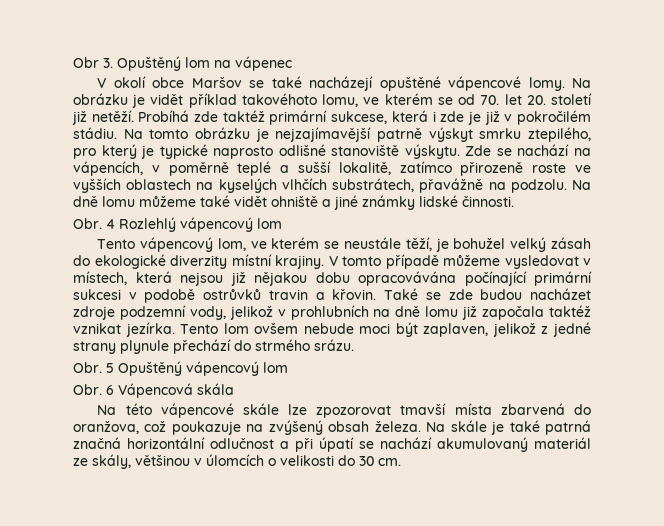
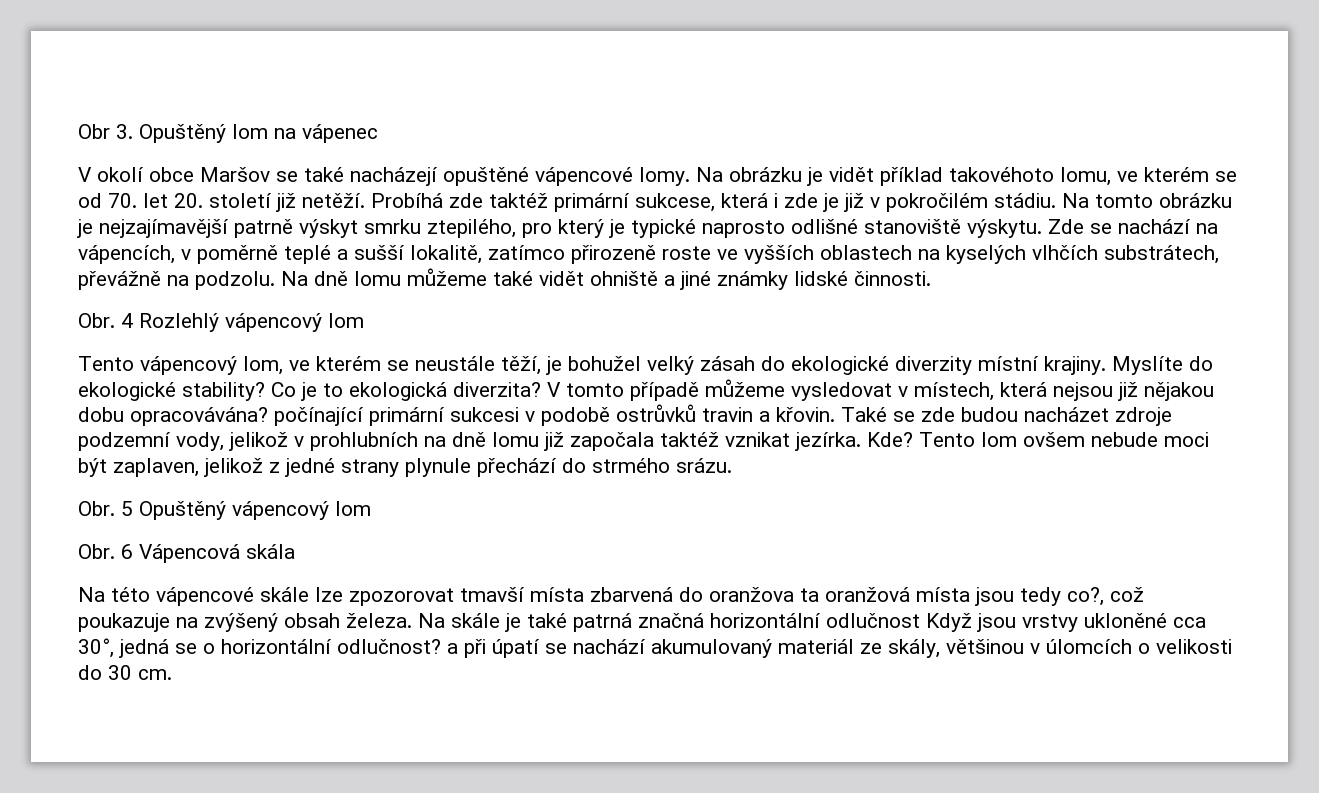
- Zde se nachází na vápencích, v poměrně teplé a sušší lokalitě, zatímco přirozeně roste ve vyšších oblastech na kyselých vlhčích substrátech, přavážně na podzolu.
+ Zde se nachází na vápencích, v poměrně teplé a sušší lokalitě, zatímco přirozeně roste ve vyšších oblastech na kyselých vlhčích substrátech, převážně na podzolu.
+ Myslíte do ekologické stability? Co je to ekologická diverzita?
- V tomto případě můžeme vysledovat v místech, která nejsou již nějakou dobu opracovávána počínající primární sukcesi v podobě ostrůvků travin a křovin.
+ V tomto případě můžeme vysledovat v místech, která nejsou již nějakou dobu opracovávána? počínající primární sukcesi v podobě ostrůvků travin a křovin.
+ Kde?
- Na této vápencové skále lze zpozorovat tmavší místa zbarvená do oranžova, což poukazuje na zvýšený obsah železa.
+ Na této vápencové skále lze zpozorovat tmavší místa zbarvená do oranžova ta oranžová místa jsou tedy co?, což poukazuje na zvýšený obsah železa.
- Na skále je také patrná značná horizontální odlučnost a při úpatí se nachází akumulovaný materiál ze skály, většinou v úlomcích o velikosti do 30 cm.
+ Na skále je také patrná značná horizontální odlučnost Když jsou vrstvy ukloněné cca 30°, jedná se o horizontální odlučnost? a při úpatí se nachází akumulovaný materiál ze skály, většinou v úlomcích o velikosti do 30 cm.

